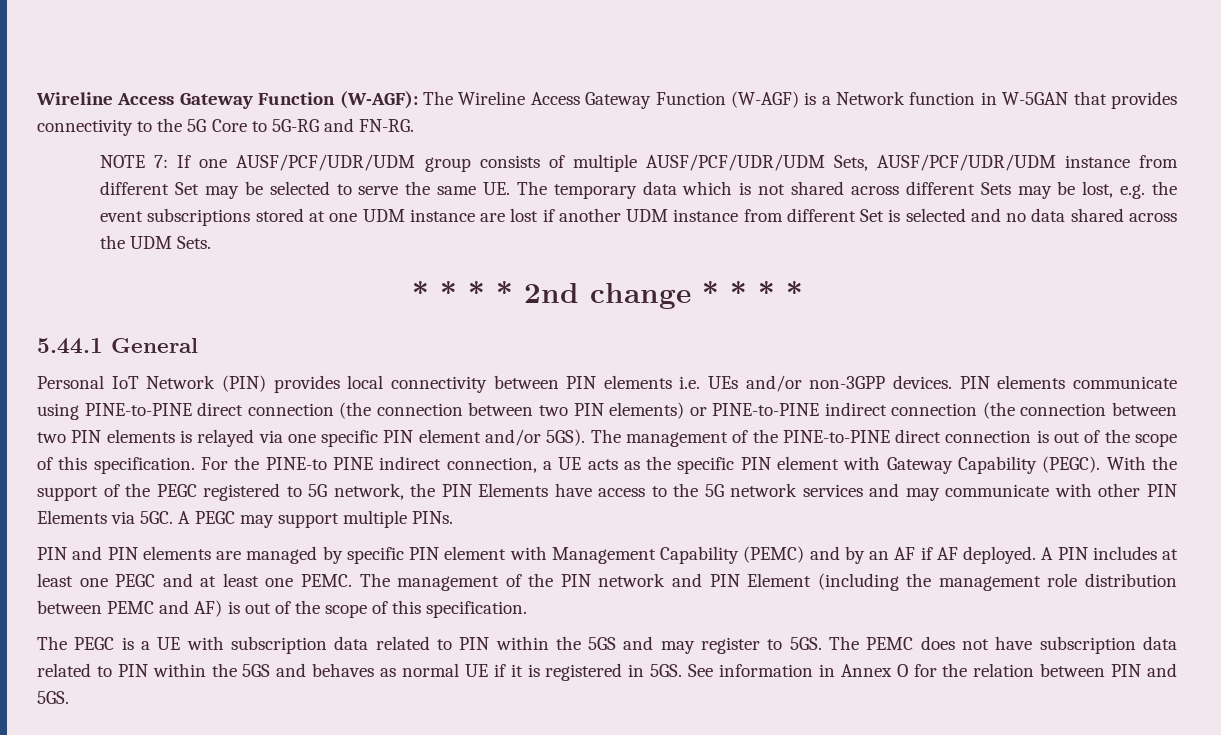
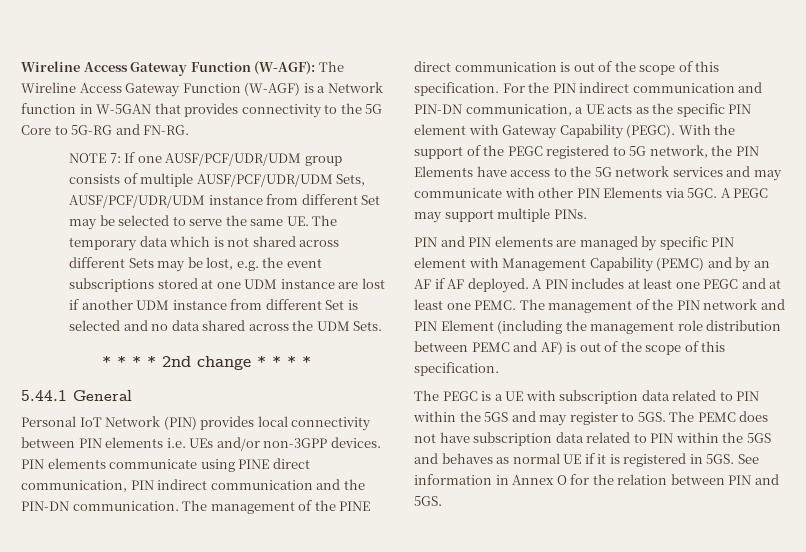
- PIN elements communicate using PINE-to-PINE direct connection (the connection between two PIN elements) or PINE-to-PINE indirect connection (the connection between two PIN elements is relayed via one specific PIN element and/or 5GS). The management of the PINE-to-PINE direct connection is out of the scope of this specification.
+ PIN elements communicate using PINE direct communication, PIN indirect communication and the PIN-DN communication. The management of the PINE direct communication is out of the scope of this specification.
- For the PINE-to PINE indirect connection, a UE acts as the specific PIN element with Gateway Capability (PEGC).
+ For the PIN indirect communication and PIN-DN communication, a UE acts as the specific PIN element with Gateway Capability (PEGC).

